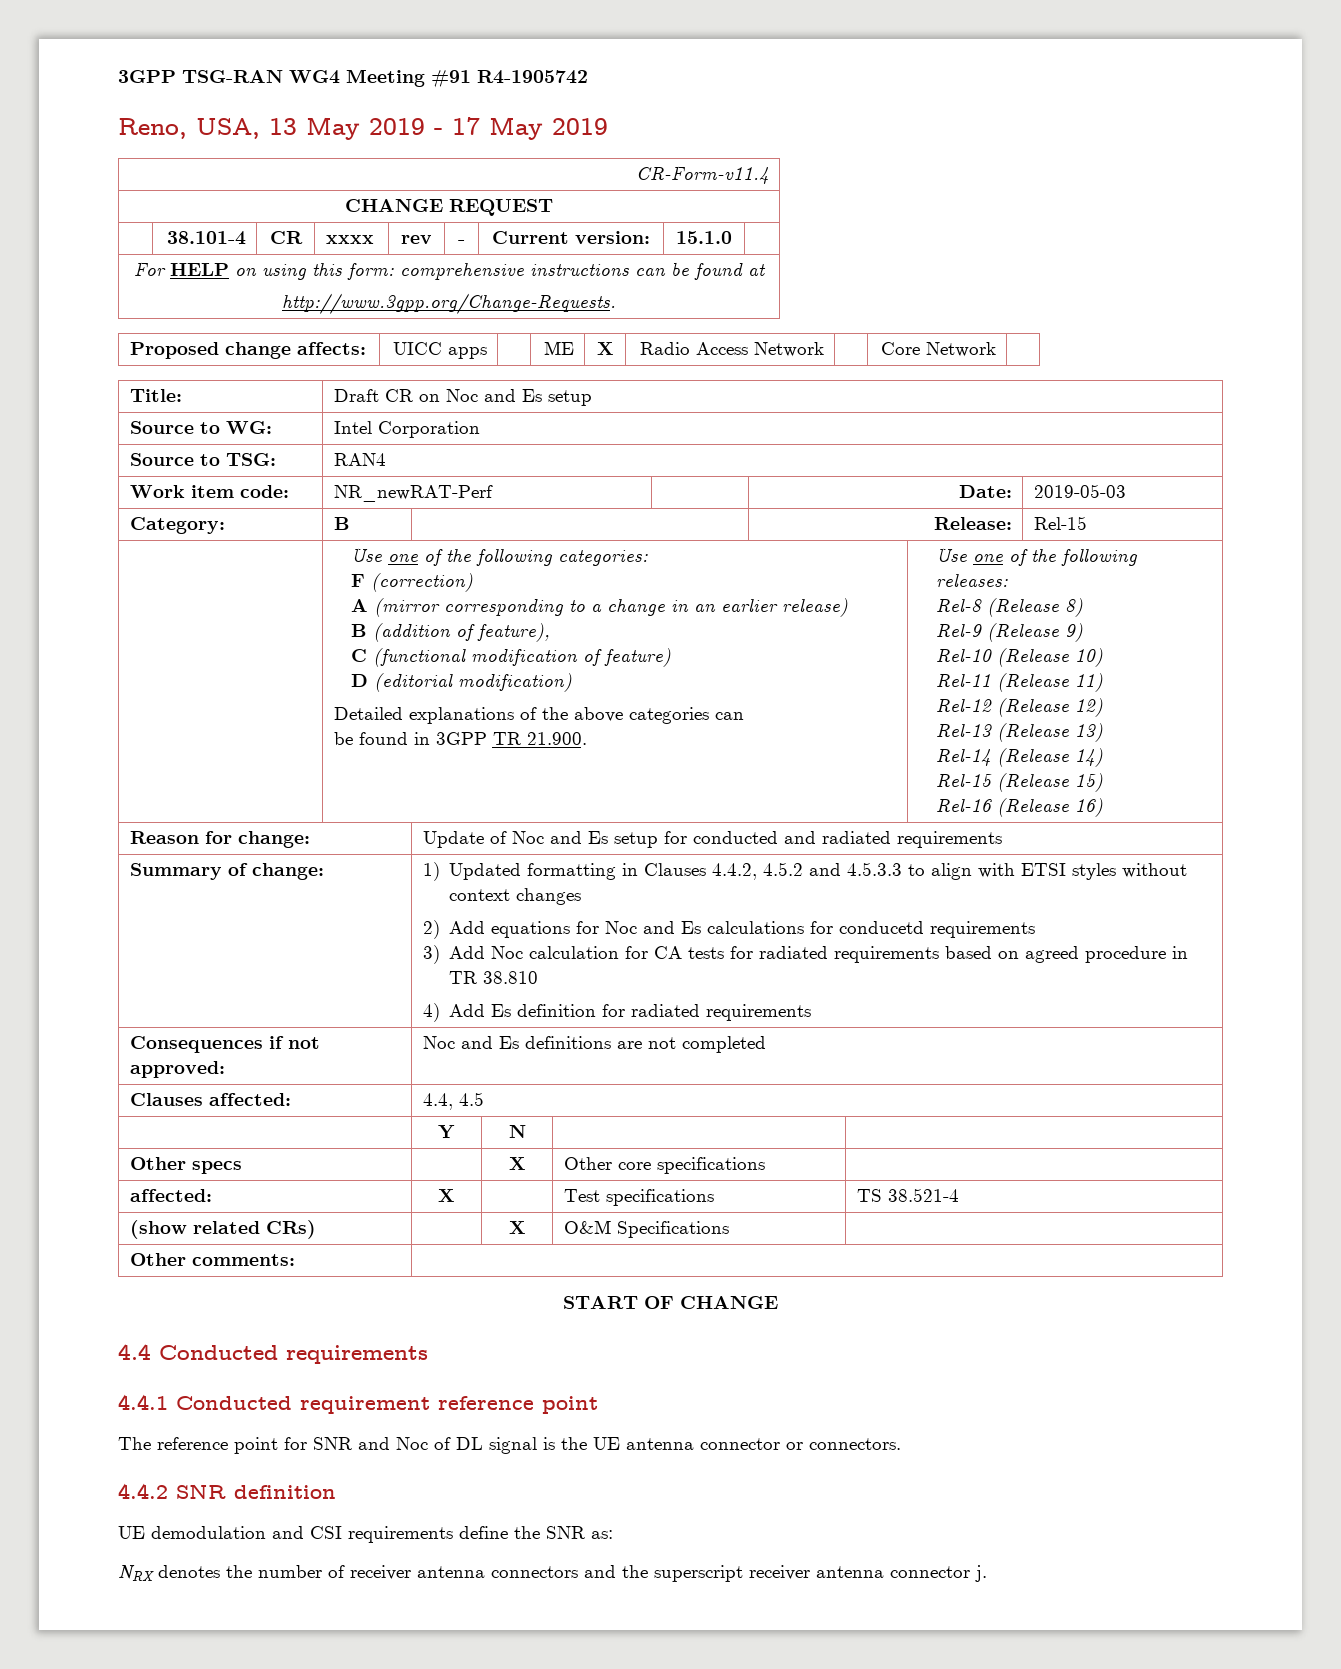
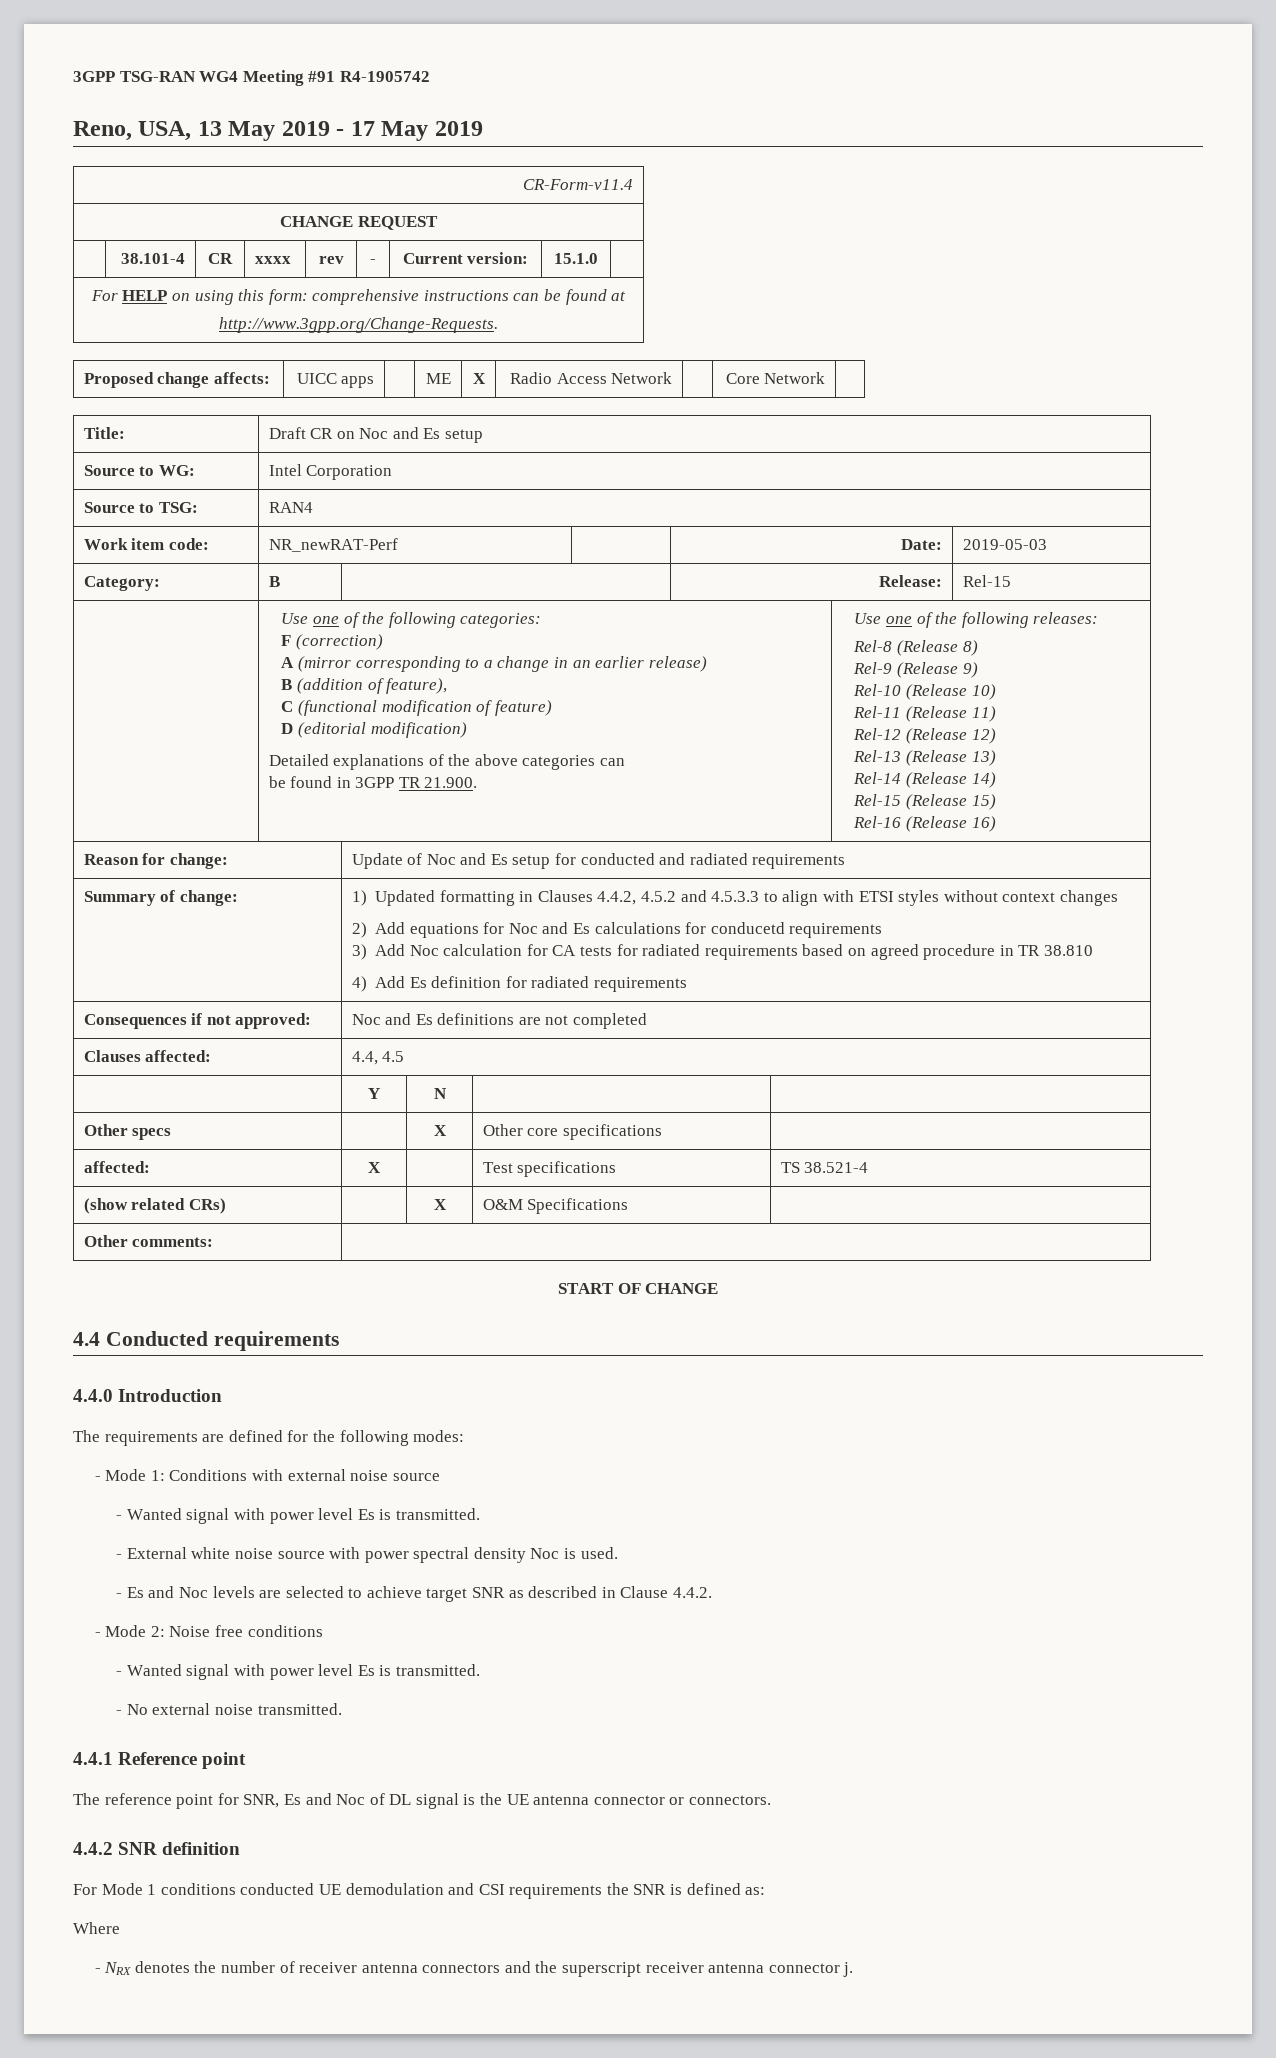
- 4.4.1 Conducted requirement reference point
+ 4.4.0 Introduction
+ The requirements are defined for the following modes:
+ - Mode 1: Conditions with external noise source
+ - Wanted signal with power level Es is transmitted.
+ - External white noise source with power spectral density Noc is used.
+ - Es and Noc levels are selected to achieve target SNR as described in Clause 4.4.2.
+ - Mode 2: Noise free conditions
+ - Wanted signal with power level Es is transmitted.
+ - No external noise transmitted.
+ 4.4.1 Reference point
- The reference point for SNR and Noc of DL signal is the UE antenna connector or connectors.
+ The reference point for SNR, Es and Noc of DL signal is the UE antenna connector or connectors.
- UE demodulation and CSI requirements define the SNR as:
+ For Mode 1 conditions conducted UE demodulation and CSI requirements the SNR is defined as:
- NRX denotes the number of receiver antenna connectors and the superscript receiver antenna connector j.
+ Where
+ - NRX denotes the number of receiver antenna connectors and the superscript receiver antenna connector j.

